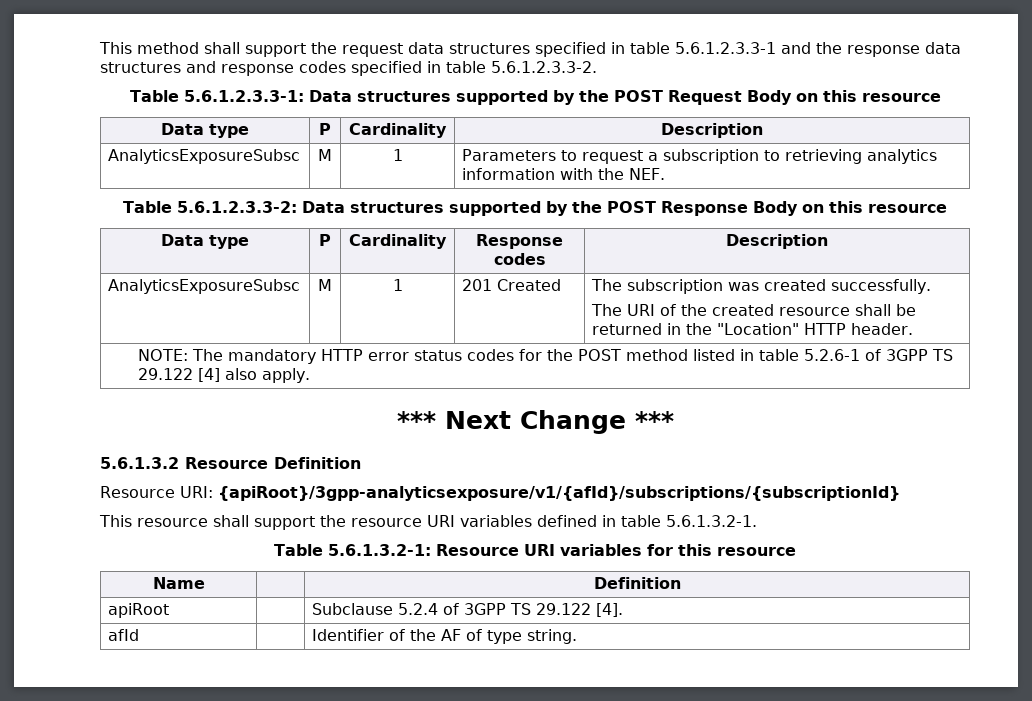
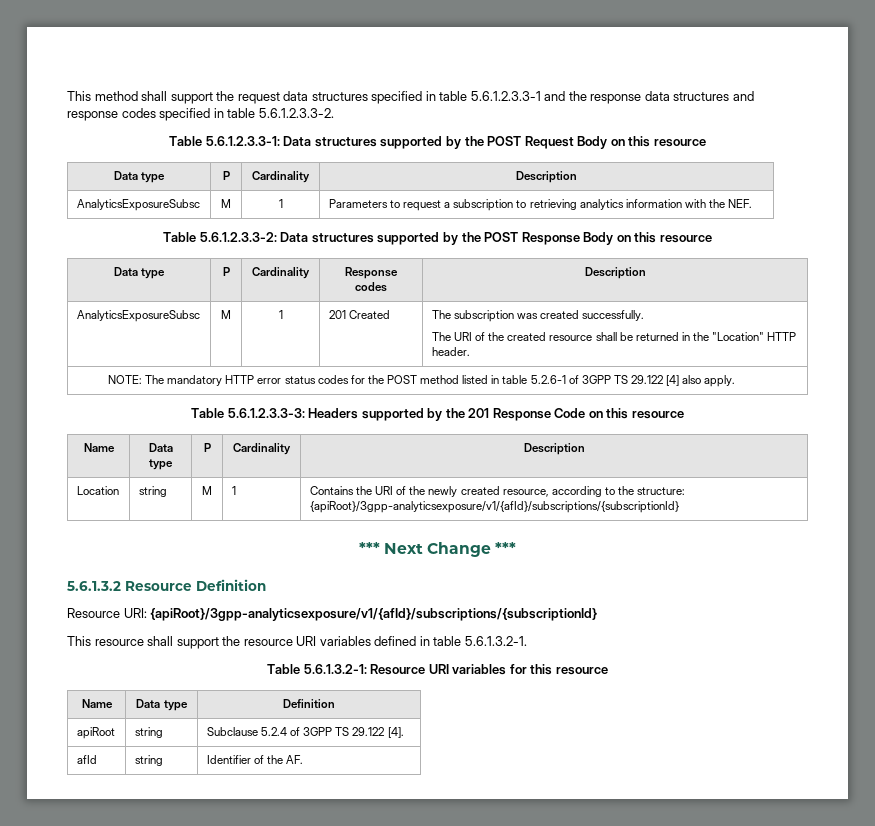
+ Table 5.6.1.2.3.3-3: Headers supported by the 201 Response Code on this resource
+ Name | Data type | P | Cardinality | Description
+ Location | string | M | 1 | Contains the URI of the newly created resource, according to the structure: {apiRoot}/3gpp-analyticsexposure/v1/{afId}/subscriptions/{subscriptionId}
- Name | | Definition
+ Name | Data type | Definition
- apiRoot | | Subclause 5.2.4 of 3GPP TS 29.122 [4].
+ apiRoot | string | Subclause 5.2.4 of 3GPP TS 29.122 [4].
- afId | | Identifier of the AF of type string.
+ afId | string | Identifier of the AF.

